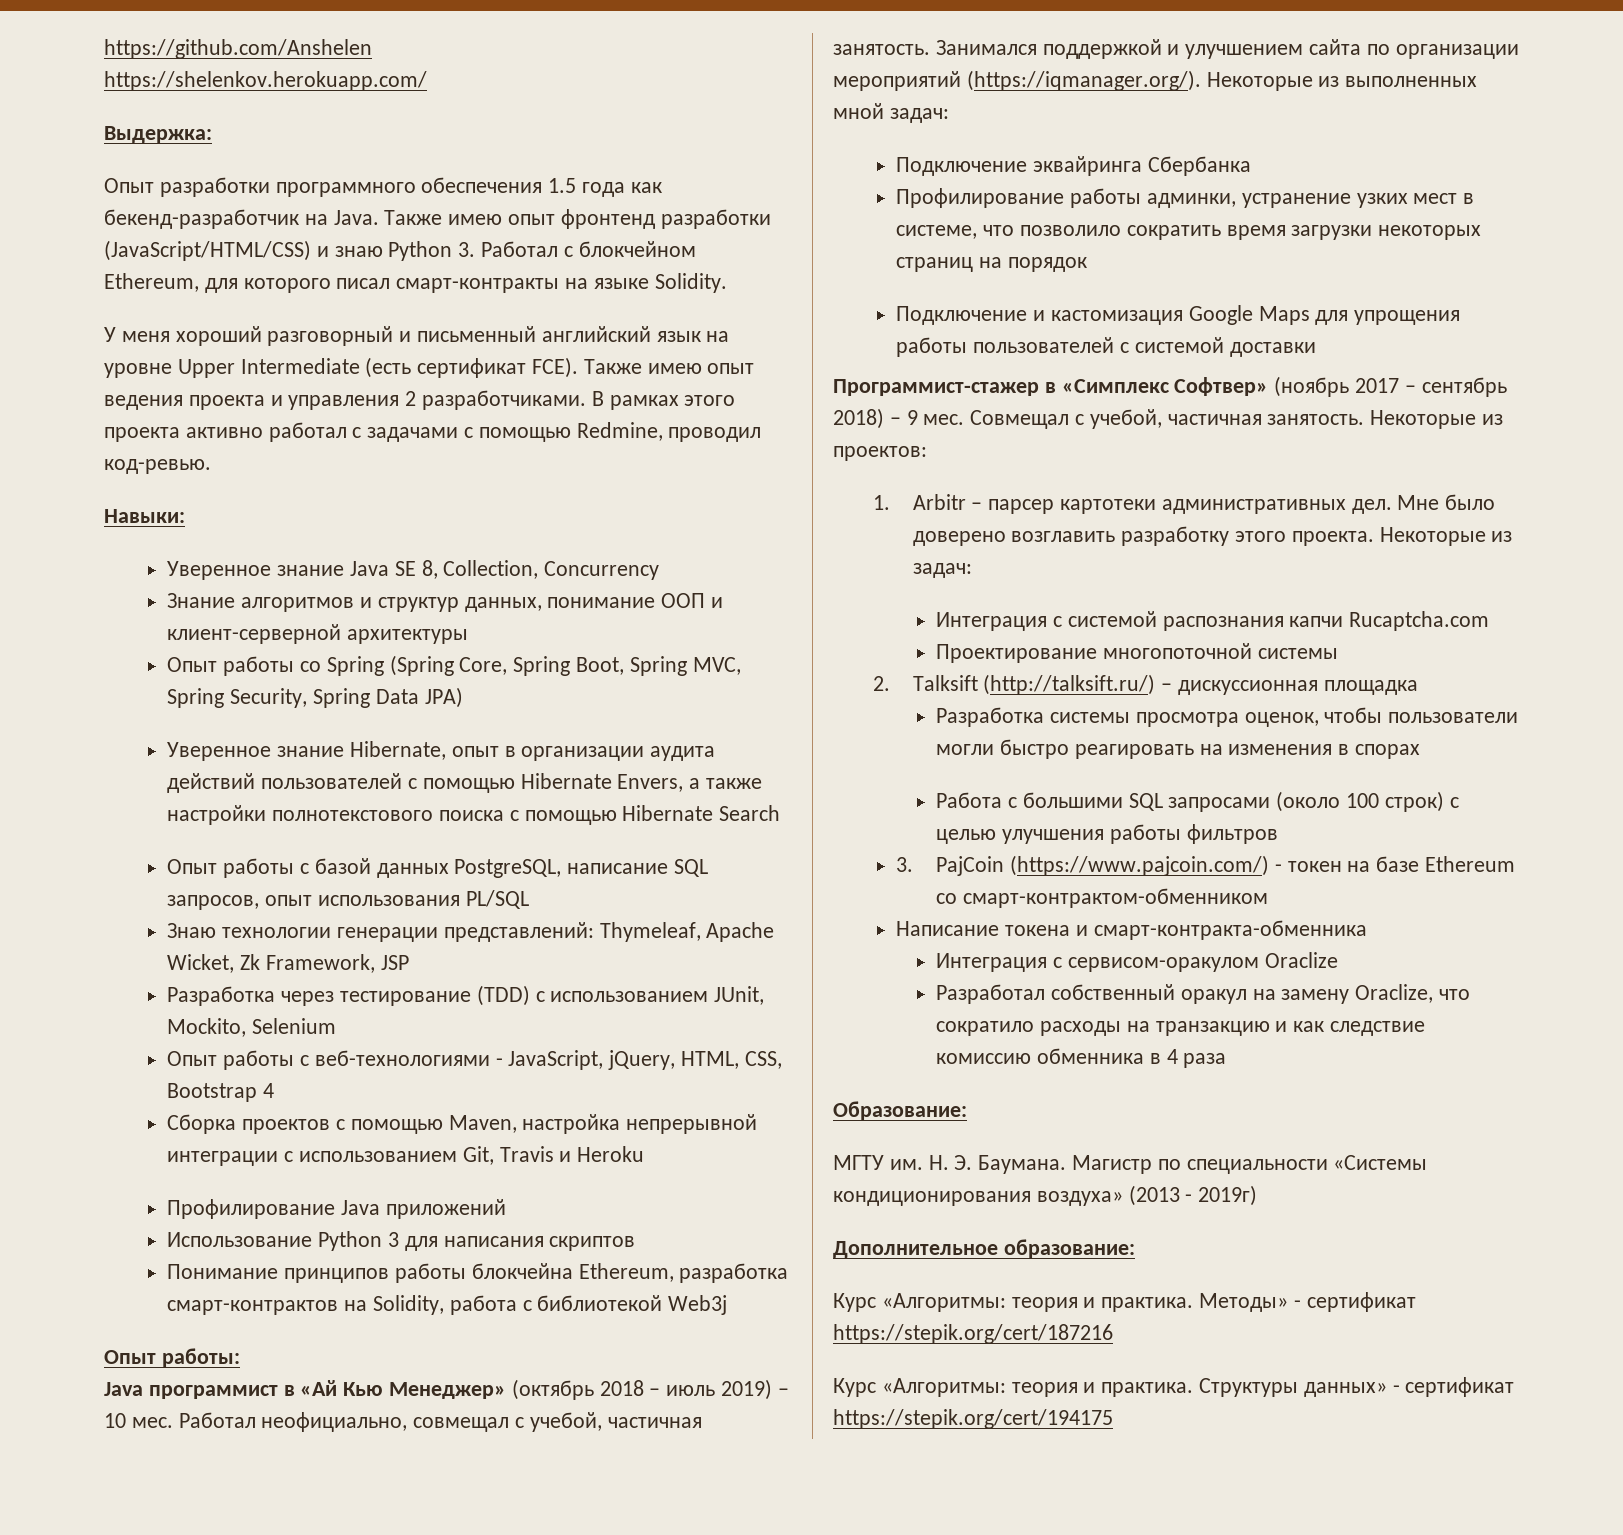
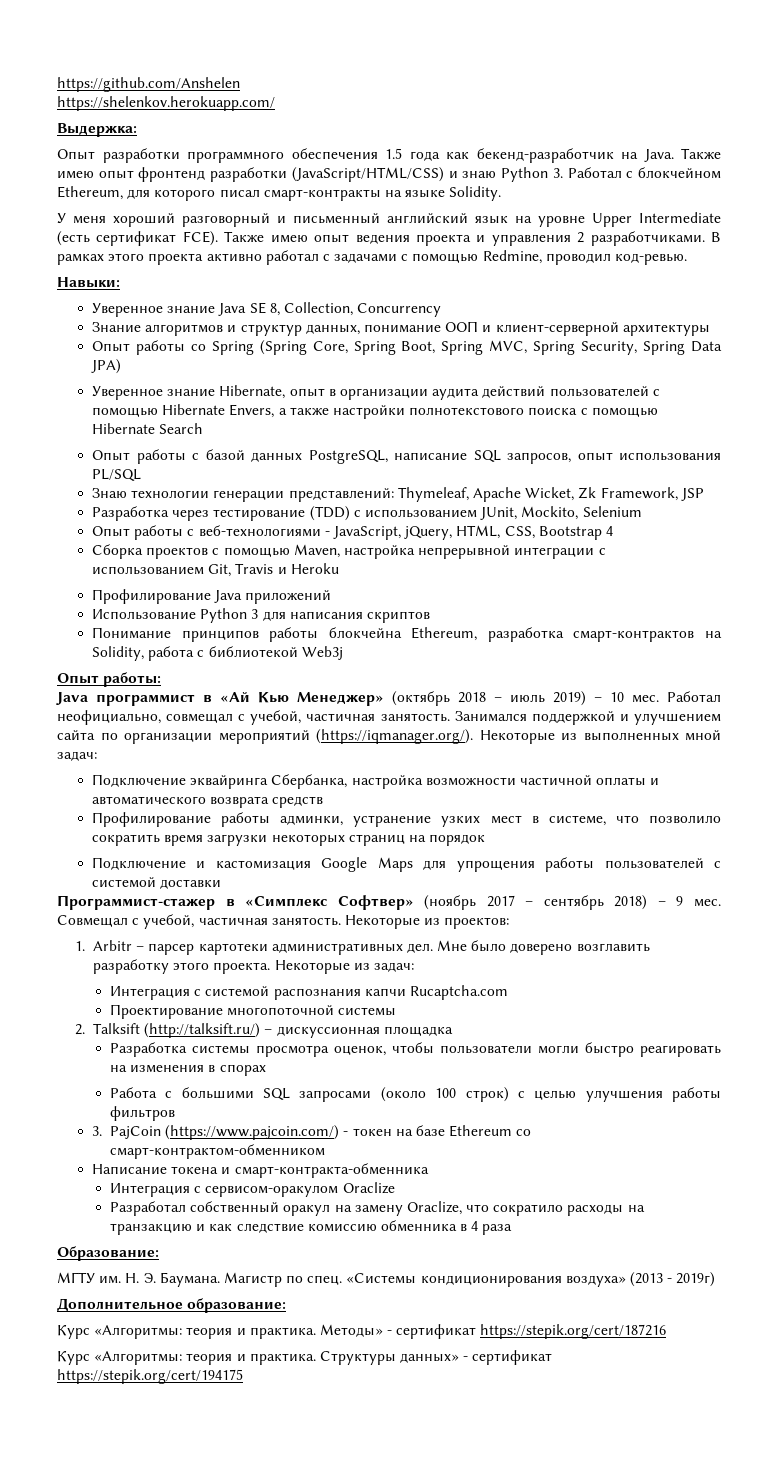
- Подключение эквайринга Сбербанка
+ Подключение эквайринга Сбербанка, настройка возможности частичной оплаты и автоматического возврата средств
- Магистр по специальности «Системы кондиционирования воздуха» (2013 - 2019г)
+ Магистр по спец. «Системы кондиционирования воздуха» (2013 - 2019г)

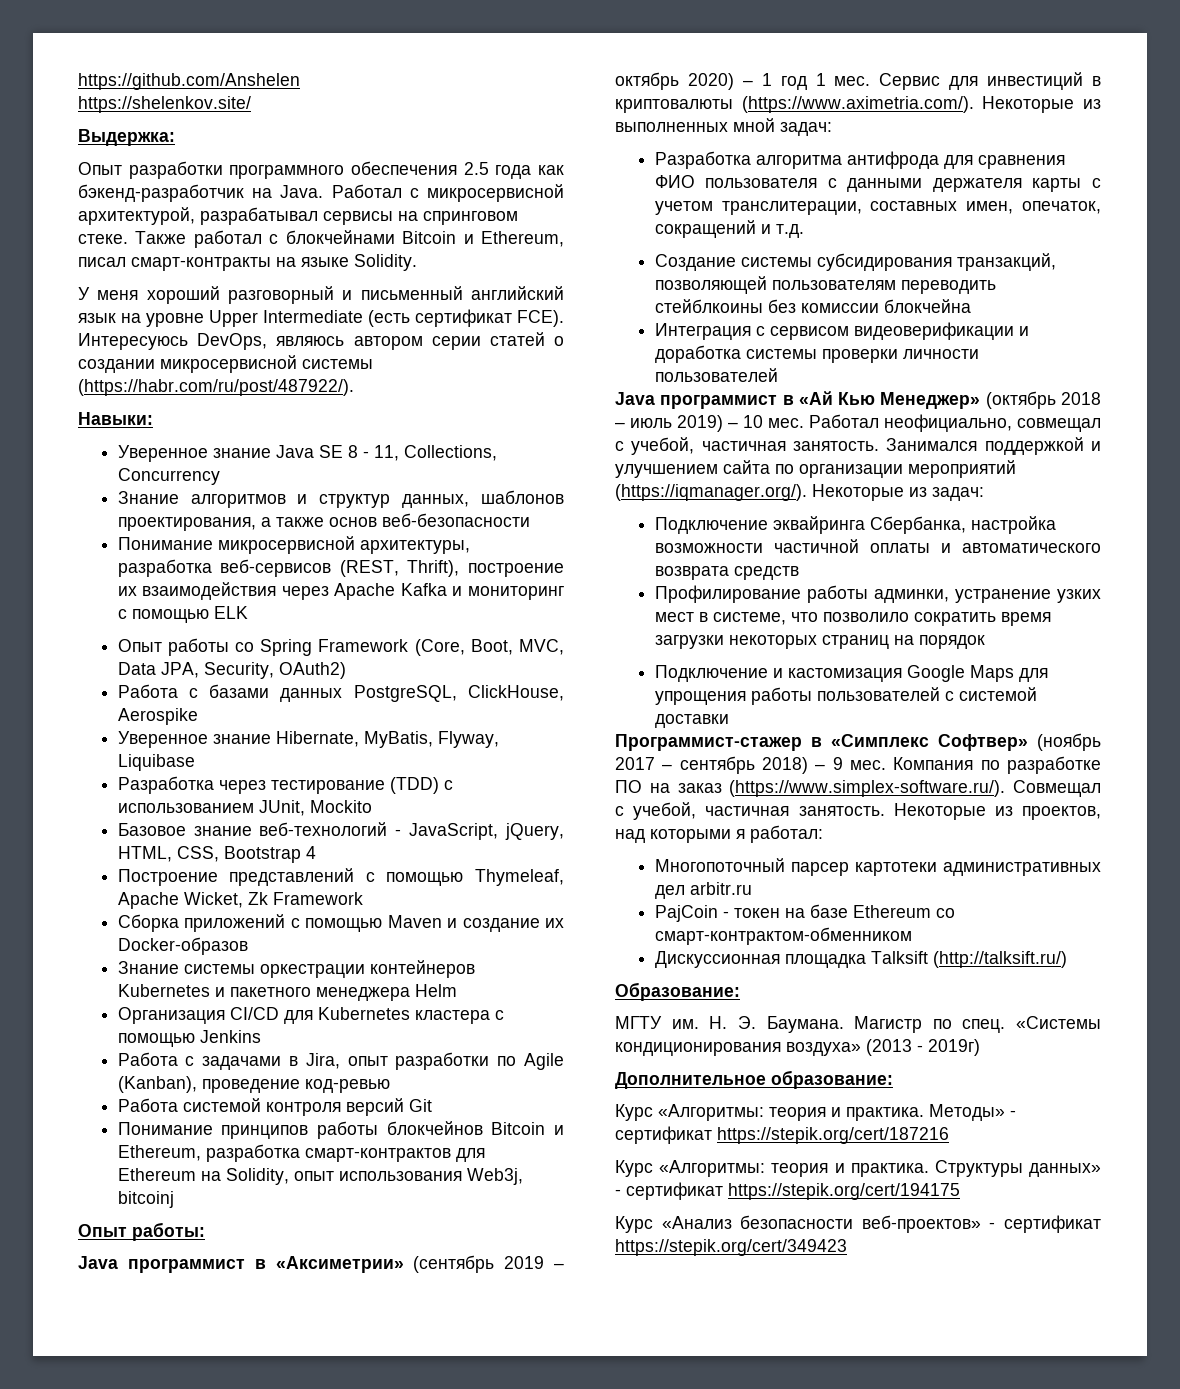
- https://shelenkov.herokuapp.com/
+ https://shelenkov.site/
- Опыт разработки программного обеспечения 1.5 года как бекенд-разработчик на Java.
+ Опыт разработки программного обеспечения 2.5 года как бэкенд-разработчик на Java.
- Также имею опыт фронтенд разработки (JavaScript/HTML/CSS) и знаю Python 3. Работал с блокчейном Ethereum, для которого писал смарт-контракты на языке Solidity.
+ Работал с микросервисной архитектурой, разрабатывал сервисы на спринговом стеке. Также работал с блокчейнами Bitcoin и Ethereum, писал смарт-контракты на языке Solidity.
- Также имею опыт ведения проекта и управления 2 разработчиками. В рамках этого проекта активно работал с задачами с помощью Redmine, проводил код-ревью.
+ Интересуюсь DevOps, являюсь автором серии статей о создании микросервисной системы (https://habr.com/ru/post/487922/).
- Уверенное знание Java SE 8, Collection, Concurrency
+ Уверенное знание Java SE 8 - 11, Collections, Concurrency
- Знание алгоритмов и структур данных, понимание ООП и клиент-серверной архитектуры
- Опыт работы со Spring (Spring Core, Spring Boot, Spring MVC, Spring Security, Spring Data JPA)
- Уверенное знание Hibernate, опыт в организации аудита действий пользователей с помощью Hibernate Envers, а также настройки полнотекстового поиска с помощью Hibernate Search
- Опыт работы с базой данных PostgreSQL, написание SQL запросов, опыт использования PL/SQL
- Знаю технологии генерации представлений: Thymeleaf, Apache Wicket, Zk Framework, JSP
+ Знание алгоритмов и структур данных, шаблонов проектирования, а также основ веб-безопасности
+ Понимание микросервисной архитектуры, разработка веб-сервисов (REST, Thrift), построение их взаимодействия через Apache Kafka и мониторинг с помощью ELK
+ Опыт работы со Spring Framework (Core, Boot, MVC, Data JPA, Security, OAuth2)
+ Работа с базами данных PostgreSQL, ClickHouse, Aerospike
+ Уверенное знание Hibernate, MyBatis, Flyway, Liquibase
- Разработка через тестирование (TDD) с использованием JUnit, Mockito, Selenium
- Опыт работы с веб-технологиями - JavaScript, jQuery, HTML, CSS, Bootstrap 4
+ Разработка через тестирование (TDD) с использованием JUnit, Mockito
+ Базовое знание веб-технологий - JavaScript, jQuery, HTML, CSS, Bootstrap 4
- Сборка проектов с помощью Maven, настройка непрерывной интеграции с использованием Git, Travis и Heroku
- Профилирование Java приложений
- Использование Python 3 для написания скриптов
- Понимание принципов работы блокчейна Ethereum, разработка смарт-контрактов на Solidity, работа с библиотекой Web3j
+ Построение представлений с помощью Thymeleaf, Apache Wicket, Zk Framework
+ Сборка приложений с помощью Maven и создание их Docker-образов
+ Знание системы оркестрации контейнеров Kubernetes и пакетного менеджера Helm
+ Организация CI/CD для Kubernetes кластера с помощью Jenkins
+ Работа с задачами в Jira, опыт разработки по Agile (Kanban), проведение код-ревью
+ Работа системой контроля версий Git
+ Понимание принципов работы блокчейнов Bitcoin и Ethereum, разработка смарт-контрактов для Ethereum на Solidity, опыт использования Web3j, bitcoinj
  Опыт работы:
+ Java программист в «Аксиметрии» (сентябрь 2019 – октябрь 2020) – 1 год 1 мес. Сервис для инвестиций в криптовалюты (https://www.aximetria.com/). Некоторые из выполненных мной задач:
+ Разработка алгоритма антифрода для сравнения ФИО пользователя с данными держателя карты с учетом транслитерации, составных имен, опечаток, сокращений и т.д.
+ Создание системы субсидирования транзакций, позволяющей пользователям переводить стейблкоины без комиссии блокчейна
+ Интеграция с сервисом видеоверификации и доработка системы проверки личности пользователей
- Занимался поддержкой и улучшением сайта по организации мероприятий (https://iqmanager.org/). Некоторые из выполненных мной задач:
+ Занимался поддержкой и улучшением сайта по организации мероприятий (https://iqmanager.org/). Некоторые из задач:
- Совмещал с учебой, частичная занятость.
+ Компания по разработке ПО на заказ (https://www.simplex-software.ru/). Совмещал с учебой, частичная занятость.
- Некоторые из проектов:
- 1. Arbitr – парсер картотеки административных дел. Мне было доверено возглавить разработку этого проекта. Некоторые из задач:
- Интеграция с системой распознания капчи Rucaptcha.com
- Проектирование многопоточной системы
- 2. Talksift (http://talksift.ru/) – дискуссионная площадка
- Разработка системы просмотра оценок, чтобы пользователи могли быстро реагировать на изменения в спорах
- Работа с большими SQL запросами (около 100 строк) с целью улучшения работы фильтров
- 3. PajCoin (https://www.pajcoin.com/) - токен на базе Ethereum со смарт-контрактом-обменником
+ Некоторые из проектов, над которыми я работал:
+ Многопоточный парсер картотеки административных дел arbitr.ru
+ PajCoin - токен на базе Ethereum со смарт-контрактом-обменником
- Написание токена и смарт-контракта-обменника
- Интеграция с сервисом-оракулом Oraclize
- Разработал собственный оракул на замену Oraclize, что сократило расходы на транзакцию и как следствие комиссию обменника в 4 раза
+ Дискуссионная площадка Talksift (http://talksift.ru/)
+ Курс «Анализ безопасности веб-проектов» - сертификат https://stepik.org/cert/349423

